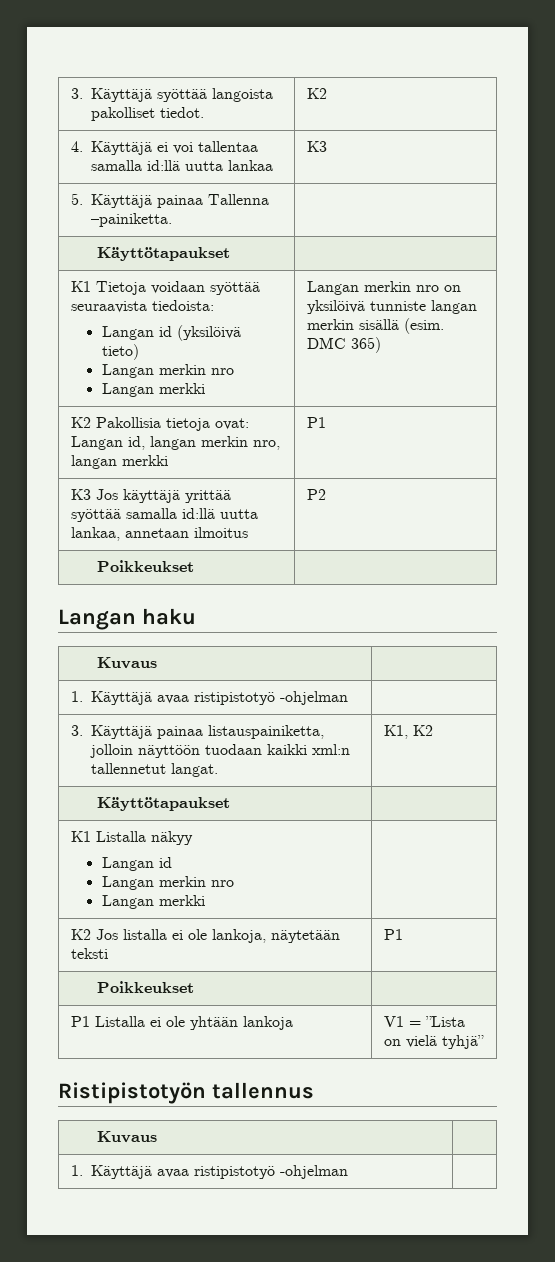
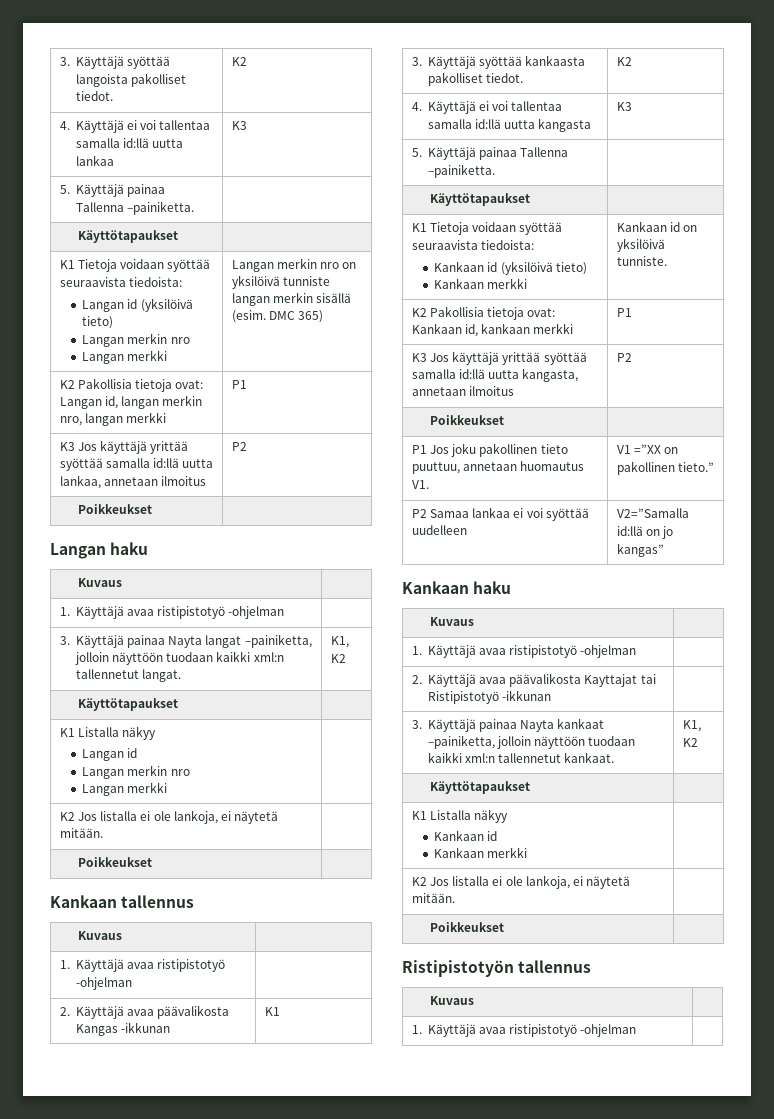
- 3. Käyttäjä painaa listauspainiketta, jolloin näyttöön tuodaan kaikki xml:n tallennetut langat. | K1, K2
+ 3. Käyttäjä painaa Nayta langat –painiketta, jolloin näyttöön tuodaan kaikki xml:n tallennetut langat. | K1, K2
  Käyttötapaukset |
  K1 Listalla näkyy
  Langan id
  Langan merkin nro
  Langan merkki |
- K2 Jos listalla ei ole lankoja, näytetään teksti | P1
+ K2 Jos listalla ei ole lankoja, ei näytetä mitään. |
  Poikkeukset |
- P1 Listalla ei ole yhtään lankoja | V1 = ”Lista on vielä tyhjä”
+ Kankaan tallennus
+ Kuvaus |
+ 1. Käyttäjä avaa ristipistotyö -ohjelman |
+ 2. Käyttäjä avaa päävalikosta Kangas -ikkunan | K1
+ 3. Käyttäjä syöttää kankaasta pakolliset tiedot. | K2
+ 4. Käyttäjä ei voi tallentaa samalla id:llä uutta kangasta | K3
+ 5. Käyttäjä painaa Tallenna –painiketta. |
+ Käyttötapaukset |
+ K1 Tietoja voidaan syöttää seuraavista tiedoista:
+ Kankaan id (yksilöivä tieto)
+ Kankaan merkki | Kankaan id on yksilöivä tunniste.
+ K2 Pakollisia tietoja ovat: Kankaan id, kankaan merkki | P1
+ K3 Jos käyttäjä yrittää syöttää samalla id:llä uutta kangasta, annetaan ilmoitus | P2
+ Poikkeukset |
+ P1 Jos joku pakollinen tieto puuttuu, annetaan huomautus V1. | V1 =”XX on pakollinen tieto.”
+ P2 Samaa lankaa ei voi syöttää uudelleen | V2=”Samalla id:llä on jo kangas”
+ Kankaan haku
+ Kuvaus |
+ 1. Käyttäjä avaa ristipistotyö -ohjelman |
+ 2. Käyttäjä avaa päävalikosta Kayttajat tai Ristipistotyö -ikkunan |
+ 3. Käyttäjä painaa Nayta kankaat –painiketta, jolloin näyttöön tuodaan kaikki xml:n tallennetut kankaat. | K1, K2
+ Käyttötapaukset |
+ K1 Listalla näkyy
+ Kankaan id
+ Kankaan merkki |
+ K2 Jos listalla ei ole lankoja, ei näytetä mitään. |
+ Poikkeukset |

